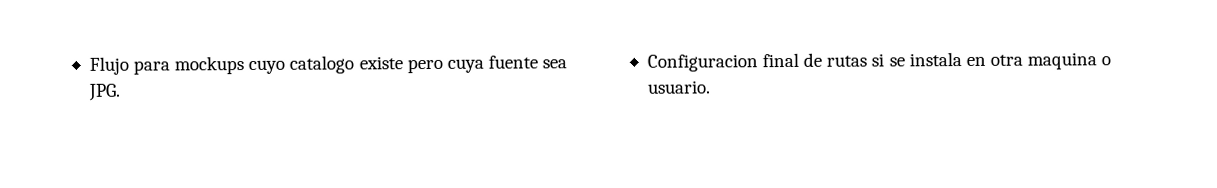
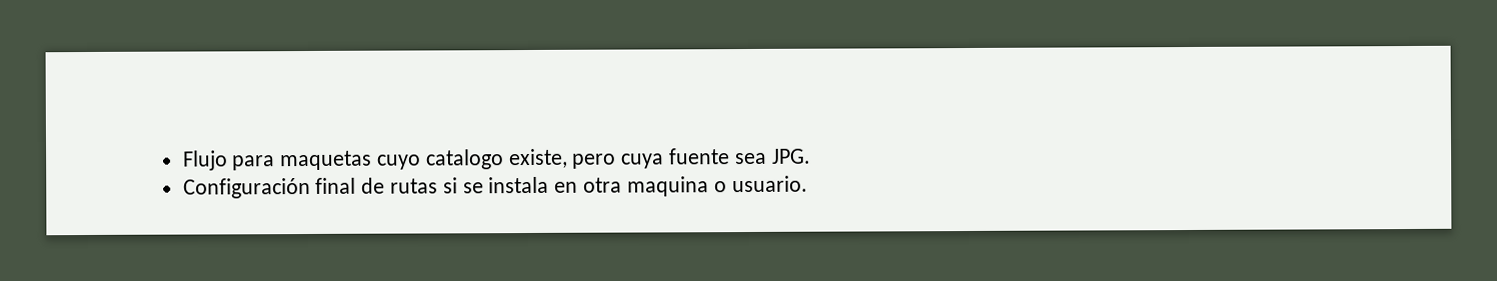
- Flujo para mockups cuyo catalogo existe pero cuya fuente sea JPG.
+ Flujo para maquetas cuyo catalogo existe, pero cuya fuente sea JPG.
- Configuracion final de rutas si se instala en otra maquina o usuario.
+ Configuración final de rutas si se instala en otra maquina o usuario.

